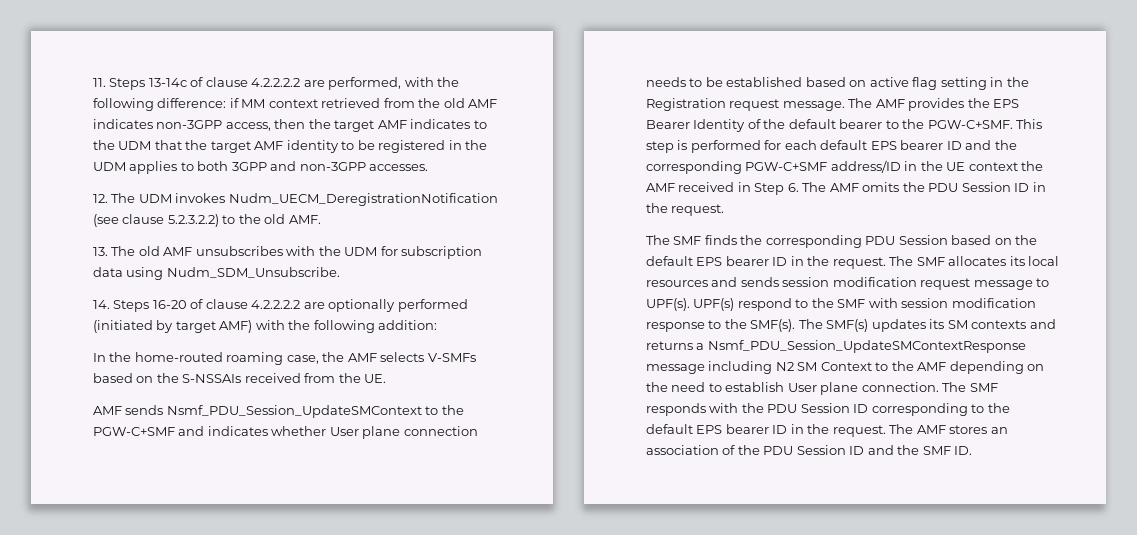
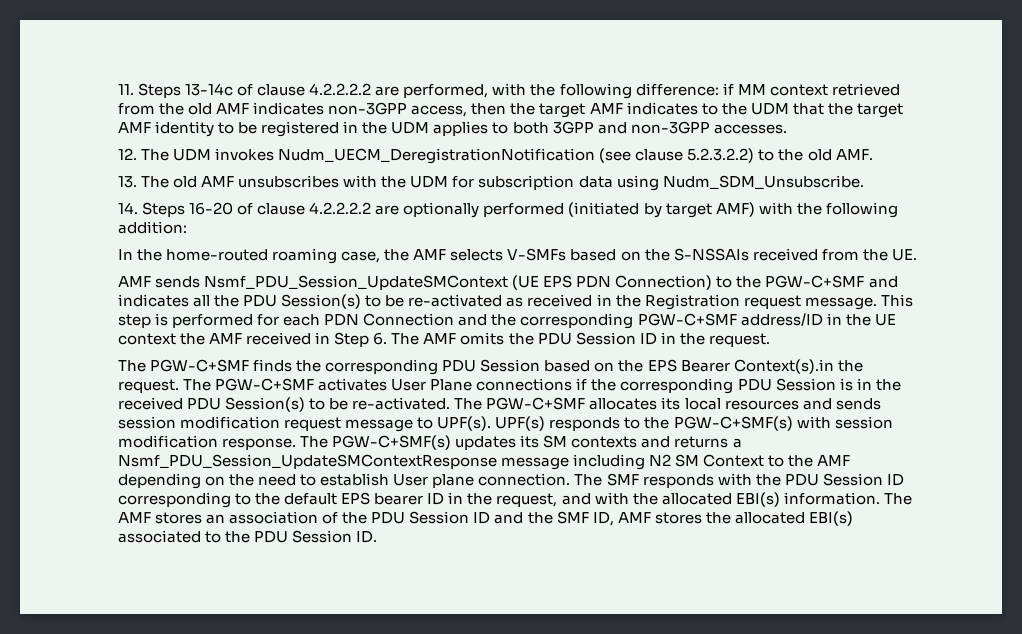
- AMF sends Nsmf_PDU_Session_UpdateSMContext to the PGW-C+SMF and indicates whether User plane connection needs to be established based on active flag setting in the Registration request message.
+ AMF sends Nsmf_PDU_Session_UpdateSMContext (UE EPS PDN Connection) to the PGW-C+SMF and indicates all the PDU Session(s) to be re-activated as received in the Registration request message.
- The AMF provides the EPS Bearer Identity of the default bearer to the PGW-C+SMF.
- This step is performed for each default EPS bearer ID and the corresponding PGW-C+SMF address/ID in the UE context the AMF received in Step 6. The AMF omits the PDU Session ID in the request.
+ This step is performed for each PDN Connection and the corresponding PGW-C+SMF address/ID in the UE context the AMF received in Step 6. The AMF omits the PDU Session ID in the request.
- The SMF finds the corresponding PDU Session based on the default EPS bearer ID in the request. The SMF allocates its local resources and sends session modification request message to UPF(s).
+ The PGW-C+SMF finds the corresponding PDU Session based on the EPS Bearer Context(s).in the request. The PGW-C+SMF activates User Plane connections if the corresponding PDU Session is in the received PDU Session(s) to be re-activated. The PGW-C+SMF allocates its local resources and sends session modification request message to UPF(s).
- UPF(s) respond to the SMF with session modification response to the SMF(s). The SMF(s) updates its SM contexts and returns a Nsmf_PDU_Session_UpdateSMContextResponse message including N2 SM Context to the AMF depending on the need to establish User plane connection.
+ UPF(s) responds to the PGW-C+SMF(s) with session modification response. The PGW-C+SMF(s) updates its SM contexts and returns a Nsmf_PDU_Session_UpdateSMContextResponse message including N2 SM Context to the AMF depending on the need to establish User plane connection.
- The SMF responds with the PDU Session ID corresponding to the default EPS bearer ID in the request.
+ The SMF responds with the PDU Session ID corresponding to the default EPS bearer ID in the request, and with the allocated EBI(s) information.
- The AMF stores an association of the PDU Session ID and the SMF ID.
+ The AMF stores an association of the PDU Session ID and the SMF ID, AMF stores the allocated EBI(s) associated to the PDU Session ID.

